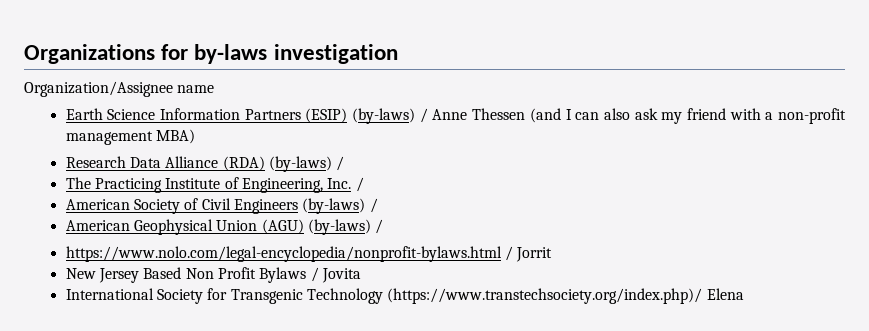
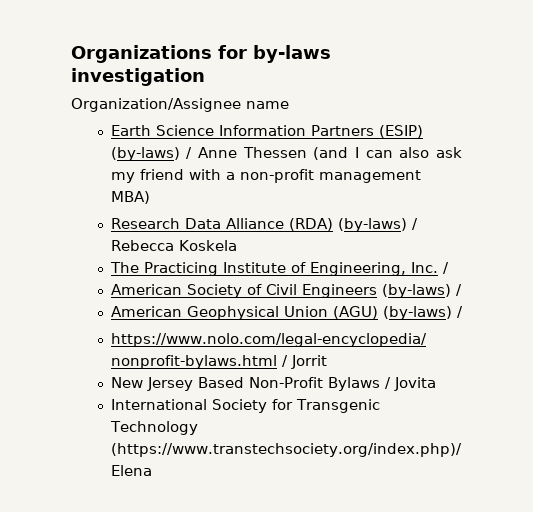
- Research Data Alliance (RDA) (by-laws) /
+ Research Data Alliance (RDA) (by-laws) / Rebecca Koskela
- New Jersey Based Non Profit Bylaws / Jovita
+ New Jersey Based Non-Profit Bylaws / Jovita

